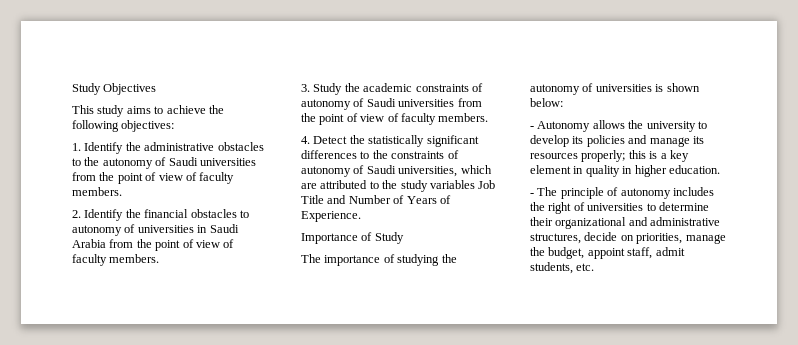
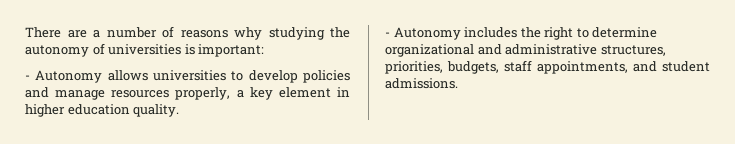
- Study Objectives
- This study aims to achieve the following objectives:
- 1. Identify the administrative obstacles to the autonomy of Saudi universities from the point of view of faculty members.
- 2. Identify the financial obstacles to autonomy of universities in Saudi Arabia from the point of view of faculty members.
- 3. Study the academic constraints of autonomy of Saudi universities from the point of view of faculty members.
- 4. Detect the statistically significant differences to the constraints of autonomy of Saudi universities, which are attributed to the study variables Job Title and Number of Years of Experience.
- Importance of Study
- The importance of studying the autonomy of universities is shown below:
+ There are a number of reasons why studying the autonomy of universities is important:
- - Autonomy allows the university to develop its policies and manage its resources properly; this is a key element in quality in higher education.
- - The principle of autonomy includes the right of universities to determine their organizational and administrative structures, decide on priorities, manage the budget, appoint staff, admit students, etc.
+ - Autonomy allows universities to develop policies and manage resources properly, a key element in higher education quality.
+ - Autonomy includes the right to determine organizational and administrative structures, priorities, budgets, staff appointments, and student admissions.

